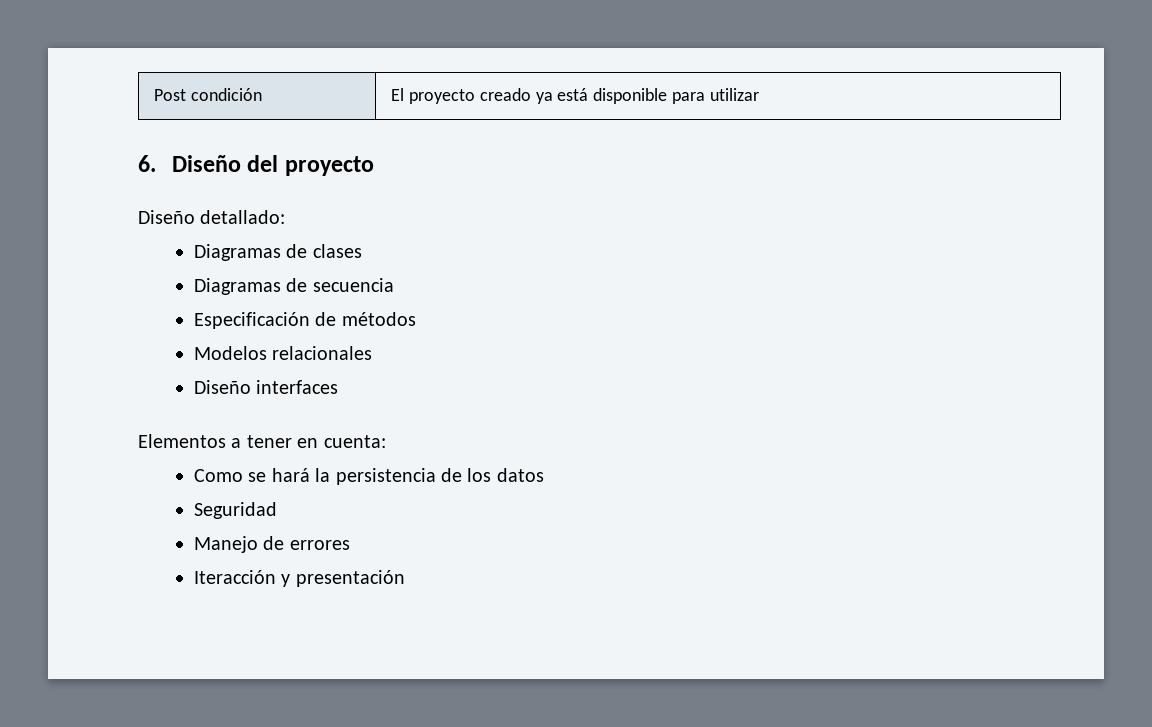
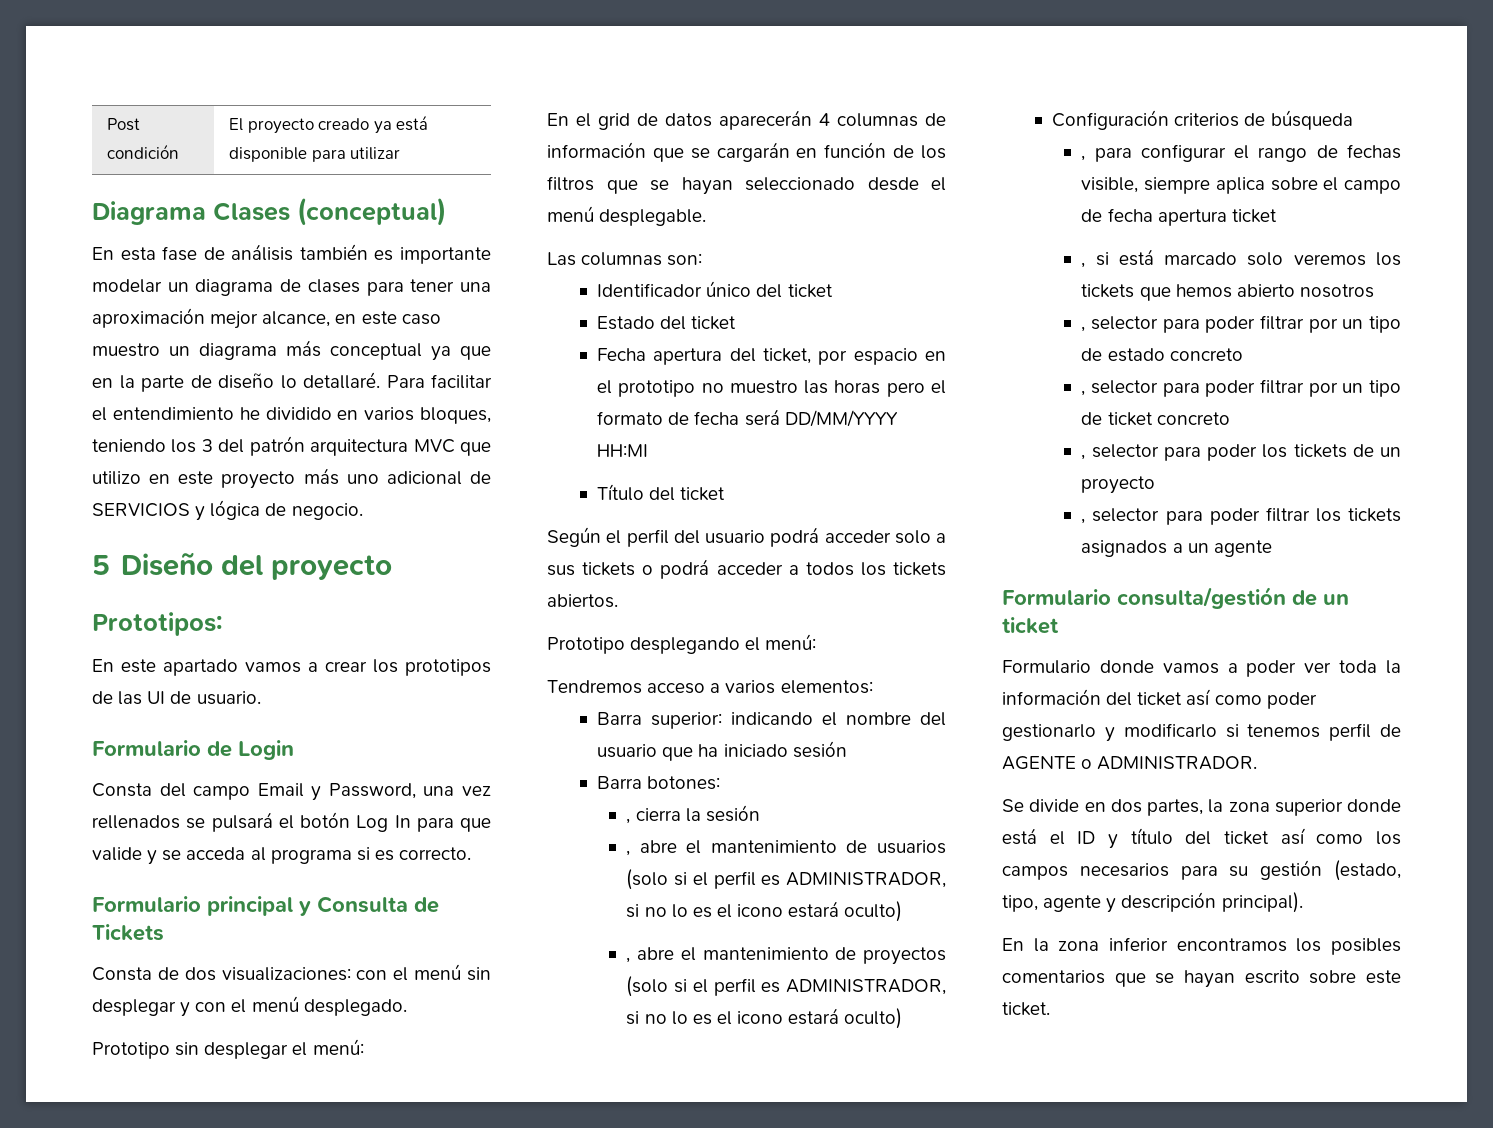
- 6. Diseño del proyecto
- Diseño detallado:
- Diagramas de clases
- Diagramas de secuencia
- Especificación de métodos
- Modelos relacionales
- Diseño interfaces
- Elementos a tener en cuenta:
- Como se hará la persistencia de los datos
- Seguridad
- Manejo de errores
- Iteracción y presentación
+ Diagrama Clases (conceptual)
+ En esta fase de análisis también es importante modelar un diagrama de clases para tener una aproximación mejor alcance, en este caso muestro un diagrama más conceptual ya que en la parte de diseño lo detallaré. Para facilitar el entendimiento he dividido en varios bloques, teniendo los 3 del patrón arquitectura MVC que utilizo en este proyecto más uno adicional de SERVICIOS y lógica de negocio.
+ 5 Diseño del proyecto
+ Prototipos:
+ En este apartado vamos a crear los prototipos de las UI de usuario.
+ Formulario de Login
+ Consta del campo Email y Password, una vez rellenados se pulsará el botón Log In para que valide y se acceda al programa si es correcto.
+ Formulario principal y Consulta de Tickets
+ Consta de dos visualizaciones: con el menú sin desplegar y con el menú desplegado.
+ Prototipo sin desplegar el menú:
+ En el grid de datos aparecerán 4 columnas de información que se cargarán en función de los filtros que se hayan seleccionado desde el menú desplegable.
+ Las columnas son:
+ Identificador único del ticket
+ Estado del ticket
+ Fecha apertura del ticket, por espacio en el prototipo no muestro las horas pero el formato de fecha será DD/MM/YYYY HH:MI
+ Título del ticket
+ Según el perfil del usuario podrá acceder solo a sus tickets o podrá acceder a todos los tickets abiertos.
+ Prototipo desplegando el menú:
+ Tendremos acceso a varios elementos:
+ Barra superior: indicando el nombre del usuario que ha iniciado sesión
+ Barra botones:
+ , cierra la sesión
+ , abre el mantenimiento de usuarios (solo si el perfil es ADMINISTRADOR, si no lo es el icono estará oculto)
+ , abre el mantenimiento de proyectos (solo si el perfil es ADMINISTRADOR, si no lo es el icono estará oculto)
+ Configuración criterios de búsqueda
+ , para configurar el rango de fechas visible, siempre aplica sobre el campo de fecha apertura ticket
+ , si está marcado solo veremos los tickets que hemos abierto nosotros
+ , selector para poder filtrar por un tipo de estado concreto
+ , selector para poder filtrar por un tipo de ticket concreto
+ , selector para poder los tickets de un proyecto
+ , selector para poder filtrar los tickets asignados a un agente
+ Formulario consulta/gestión de un ticket
+ Formulario donde vamos a poder ver toda la información del ticket así como poder gestionarlo y modificarlo si tenemos perfil de AGENTE o ADMINISTRADOR.
+ Se divide en dos partes, la zona superior donde está el ID y título del ticket así como los campos necesarios para su gestión (estado, tipo, agente y descripción principal).
+ En la zona inferior encontramos los posibles comentarios que se hayan escrito sobre este ticket.

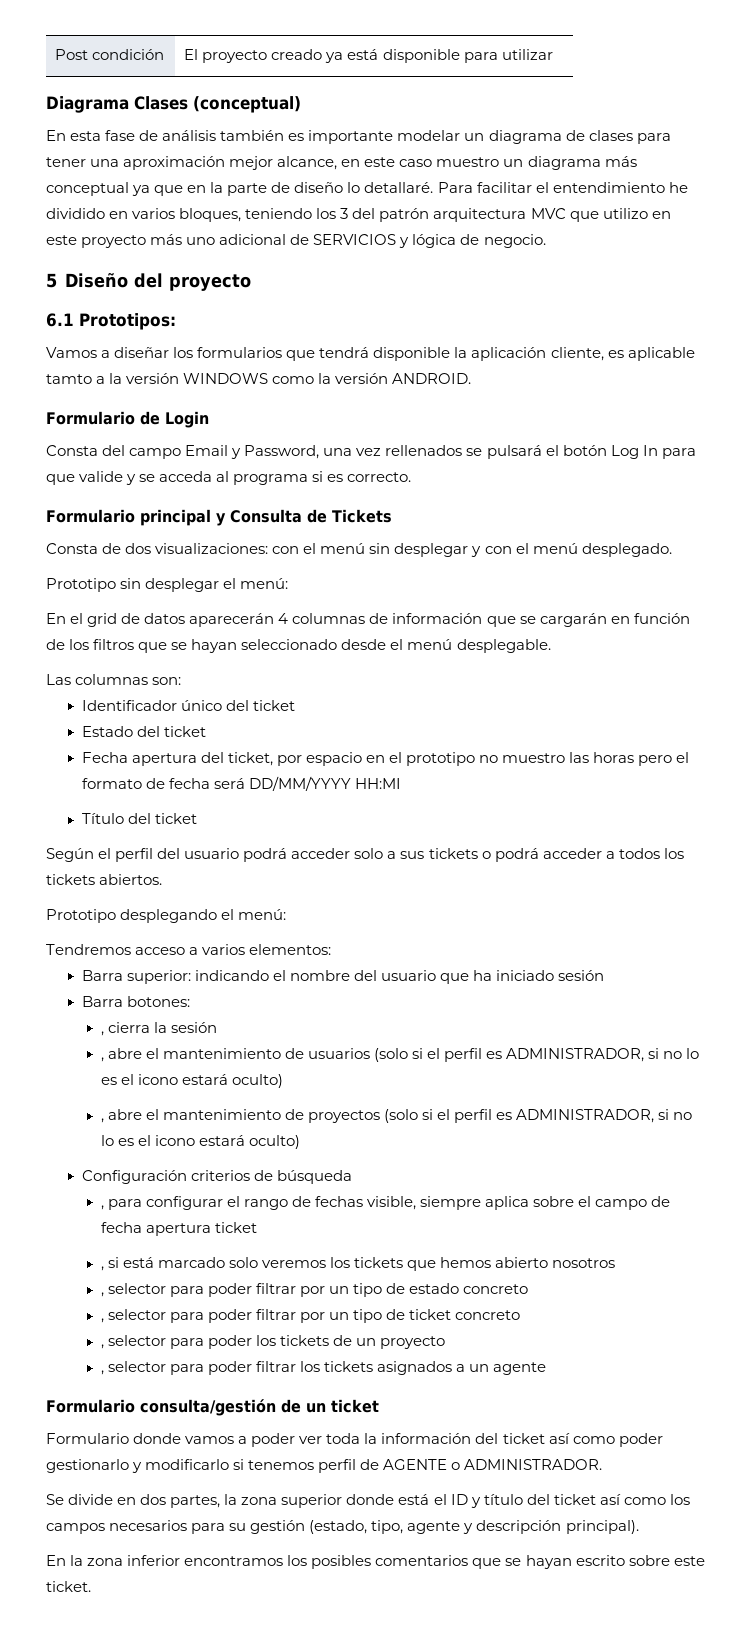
- Prototipos:
+ 6.1 Prototipos:
- En este apartado vamos a crear los prototipos de las UI de usuario.
+ Vamos a diseñar los formularios que tendrá disponible la aplicación cliente, es aplicable tamto a la versión WINDOWS como la versión ANDROID.

